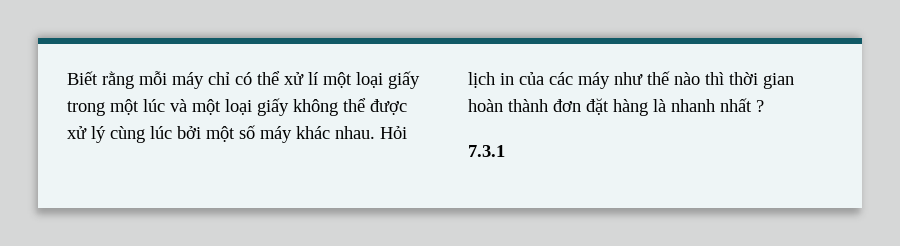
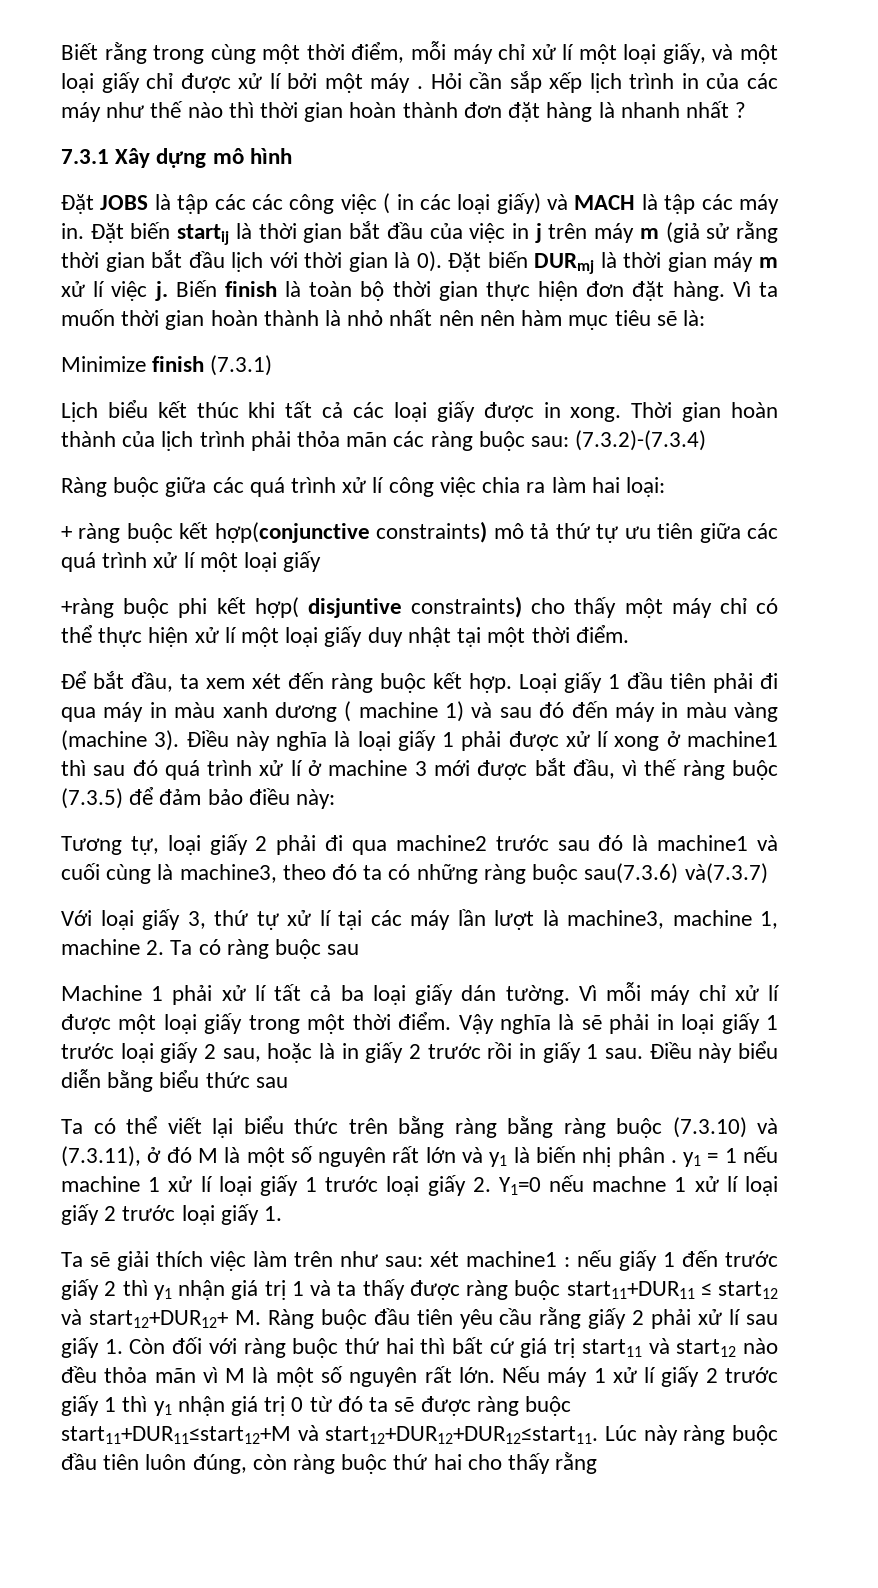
- Biết rằng mỗi máy chỉ có thể xử lí một loại giấy trong một lúc và một loại giấy không thể được xử lý cùng lúc bởi một số máy khác nhau. Hỏi lịch in của các máy như thế nào thì thời gian hoàn thành đơn đặt hàng là nhanh nhất ?
+ Biết rằng trong cùng một thời điểm, mỗi máy chỉ xử lí một loại giấy, và một loại giấy chỉ được xử lí bởi một máy . Hỏi cần sắp xếp lịch trình in của các máy như thế nào thì thời gian hoàn thành đơn đặt hàng là nhanh nhất ?
- 7.3.1
+ 7.3.1 Xây dựng mô hình
+ Đặt JOBS là tập các các công việc ( in các loại giấy) và MACH là tập các máy in. Đặt biến startij là thời gian bắt đầu của việc in j trên máy m (giả sử rằng thời gian bắt đầu lịch với thời gian là 0). Đặt biến DURmj là thời gian máy m xử lí việc j. Biến finish là toàn bộ thời gian thực hiện đơn đặt hàng. Vì ta muốn thời gian hoàn thành là nhỏ nhất nên nên hàm mục tiêu sẽ là:
+ Minimize finish (7.3.1)
+ Lịch biểu kết thúc khi tất cả các loại giấy được in xong. Thời gian hoàn thành của lịch trình phải thỏa mãn các ràng buộc sau: (7.3.2)-(7.3.4)
+ Ràng buộc giữa các quá trình xử lí công việc chia ra làm hai loại:
+ + ràng buộc kết hợp(conjunctive constraints) mô tả thứ tự ưu tiên giữa các quá trình xử lí một loại giấy
+ +ràng buộc phi kết hợp( disjuntive constraints) cho thấy một máy chỉ có thể thực hiện xử lí một loại giấy duy nhật tại một thời điểm.
+ Để bắt đầu, ta xem xét đến ràng buộc kết hợp. Loại giấy 1 đầu tiên phải đi qua máy in màu xanh dương ( machine 1) và sau đó đến máy in màu vàng (machine 3). Điều này nghĩa là loại giấy 1 phải được xử lí xong ở machine1 thì sau đó quá trình xử lí ở machine 3 mới được bắt đầu, vì thế ràng buộc (7.3.5) để đảm bảo điều này:
+ Tương tự, loại giấy 2 phải đi qua machine2 trước sau đó là machine1 và cuối cùng là machine3, theo đó ta có những ràng buộc sau(7.3.6) và(7.3.7)
+ Với loại giấy 3, thứ tự xử lí tại các máy lần lượt là machine3, machine 1, machine 2. Ta có ràng buộc sau
+ Machine 1 phải xử lí tất cả ba loại giấy dán tường. Vì mỗi máy chỉ xử lí được một loại giấy trong một thời điểm. Vậy nghĩa là sẽ phải in loại giấy 1 trước loại giấy 2 sau, hoặc là in giấy 2 trước rồi in giấy 1 sau. Điều này biểu diễn bằng biểu thức sau
+ Ta có thể viết lại biểu thức trên bằng ràng bằng ràng buộc (7.3.10) và (7.3.11), ở đó M là một số nguyên rất lớn và y1 là biến nhị phân . y1 = 1 nếu machine 1 xử lí loại giấy 1 trước loại giấy 2. Y1=0 nếu machne 1 xử lí loại giấy 2 trước loại giấy 1.
+ Ta sẽ giải thích việc làm trên như sau: xét machine1 : nếu giấy 1 đến trước giấy 2 thì y1 nhận giá trị 1 và ta thấy được ràng buộc start11+DUR11 ≤ start12 và start12+DUR12+ M. Ràng buộc đầu tiên yêu cầu rằng giấy 2 phải xử lí sau giấy 1. Còn đối với ràng buộc thứ hai thì bất cứ giá trị start11 và start12 nào đều thỏa mãn vì M là một số nguyên rất lớn. Nếu máy 1 xử lí giấy 2 trước giấy 1 thì y1 nhận giá trị 0 từ đó ta sẽ được ràng buộc start11+DUR11≤start12+M và start12+DUR12+DUR12≤start11. Lúc này ràng buộc đầu tiên luôn đúng, còn ràng buộc thứ hai cho thấy rằng

